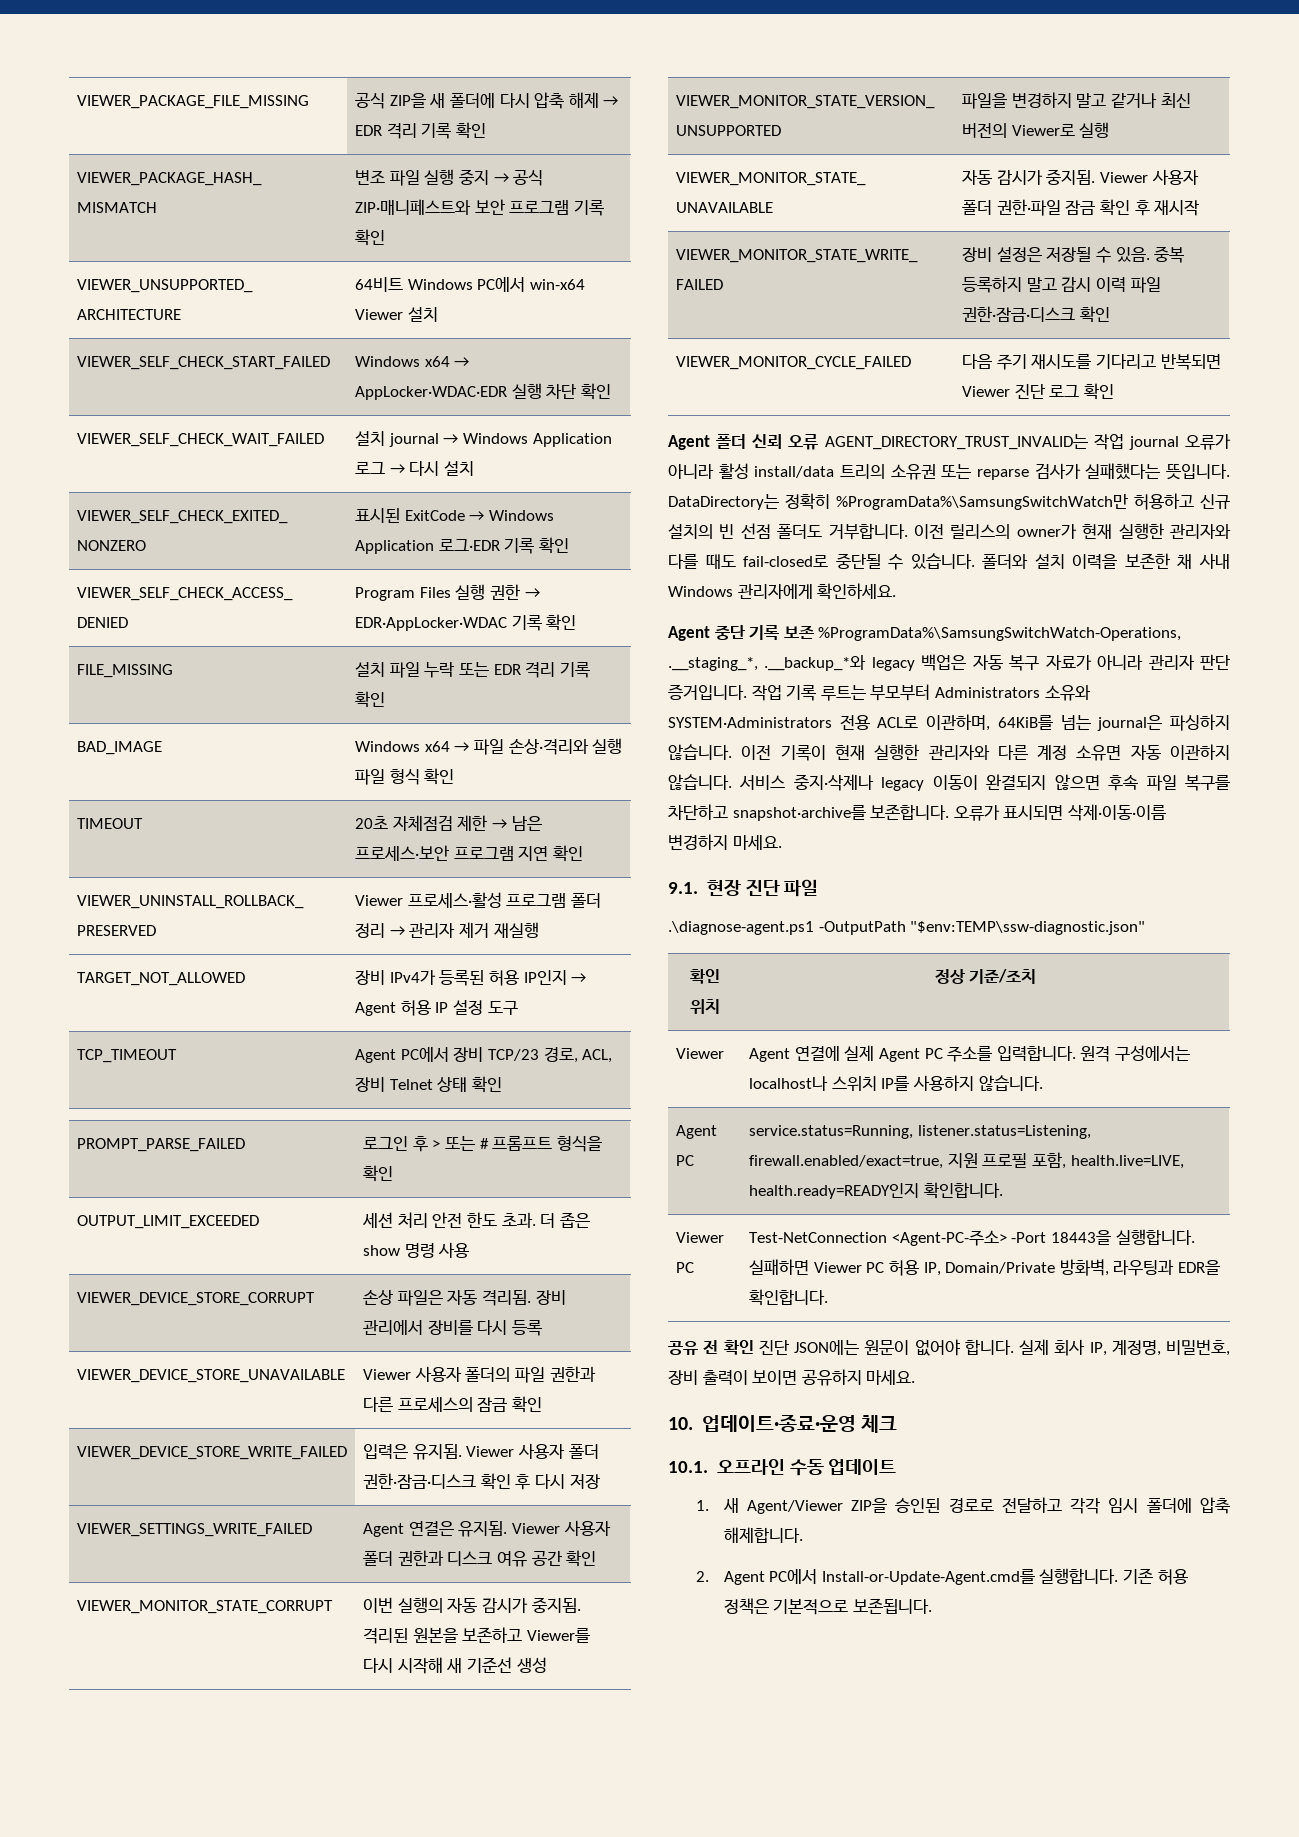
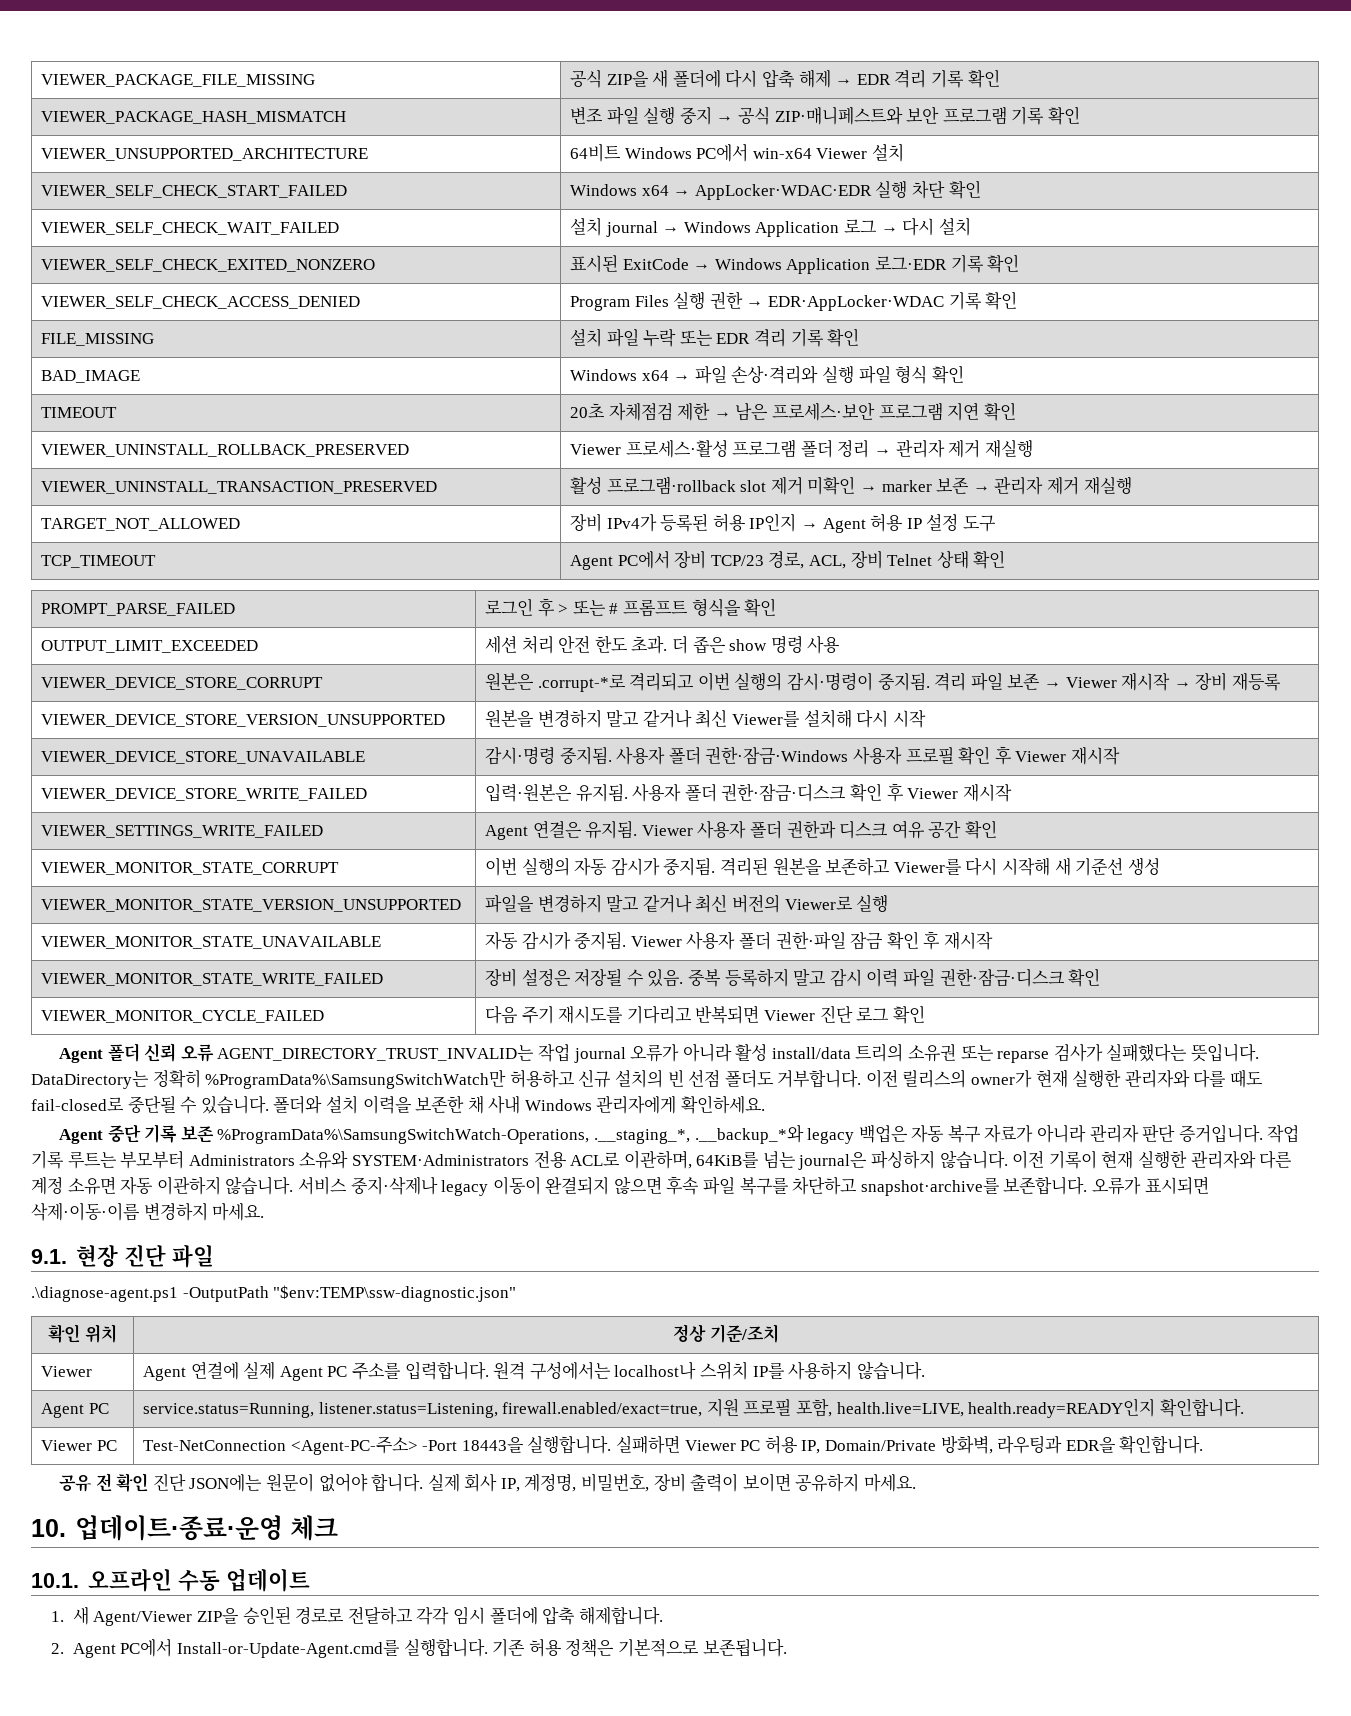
+ VIEWER_UNINSTALL_TRANSACTION_PRESERVED | 활성 프로그램·rollback slot 제거 미확인 → marker 보존 → 관리자 제거 재실행
- VIEWER_DEVICE_STORE_CORRUPT | 손상 파일은 자동 격리됨. 장비 관리에서 장비를 다시 등록
- VIEWER_DEVICE_STORE_UNAVAILABLE | Viewer 사용자 폴더의 파일 권한과 다른 프로세스의 잠금 확인
- VIEWER_DEVICE_STORE_WRITE_FAILED | 입력은 유지됨. Viewer 사용자 폴더 권한·잠금·디스크 확인 후 다시 저장
+ VIEWER_DEVICE_STORE_CORRUPT | 원본은 .corrupt-*로 격리되고 이번 실행의 감시·명령이 중지됨. 격리 파일 보존 → Viewer 재시작 → 장비 재등록
+ VIEWER_DEVICE_STORE_VERSION_UNSUPPORTED | 원본을 변경하지 말고 같거나 최신 Viewer를 설치해 다시 시작
+ VIEWER_DEVICE_STORE_UNAVAILABLE | 감시·명령 중지됨. 사용자 폴더 권한·잠금·Windows 사용자 프로필 확인 후 Viewer 재시작
+ VIEWER_DEVICE_STORE_WRITE_FAILED | 입력·원본은 유지됨. 사용자 폴더 권한·잠금·디스크 확인 후 Viewer 재시작

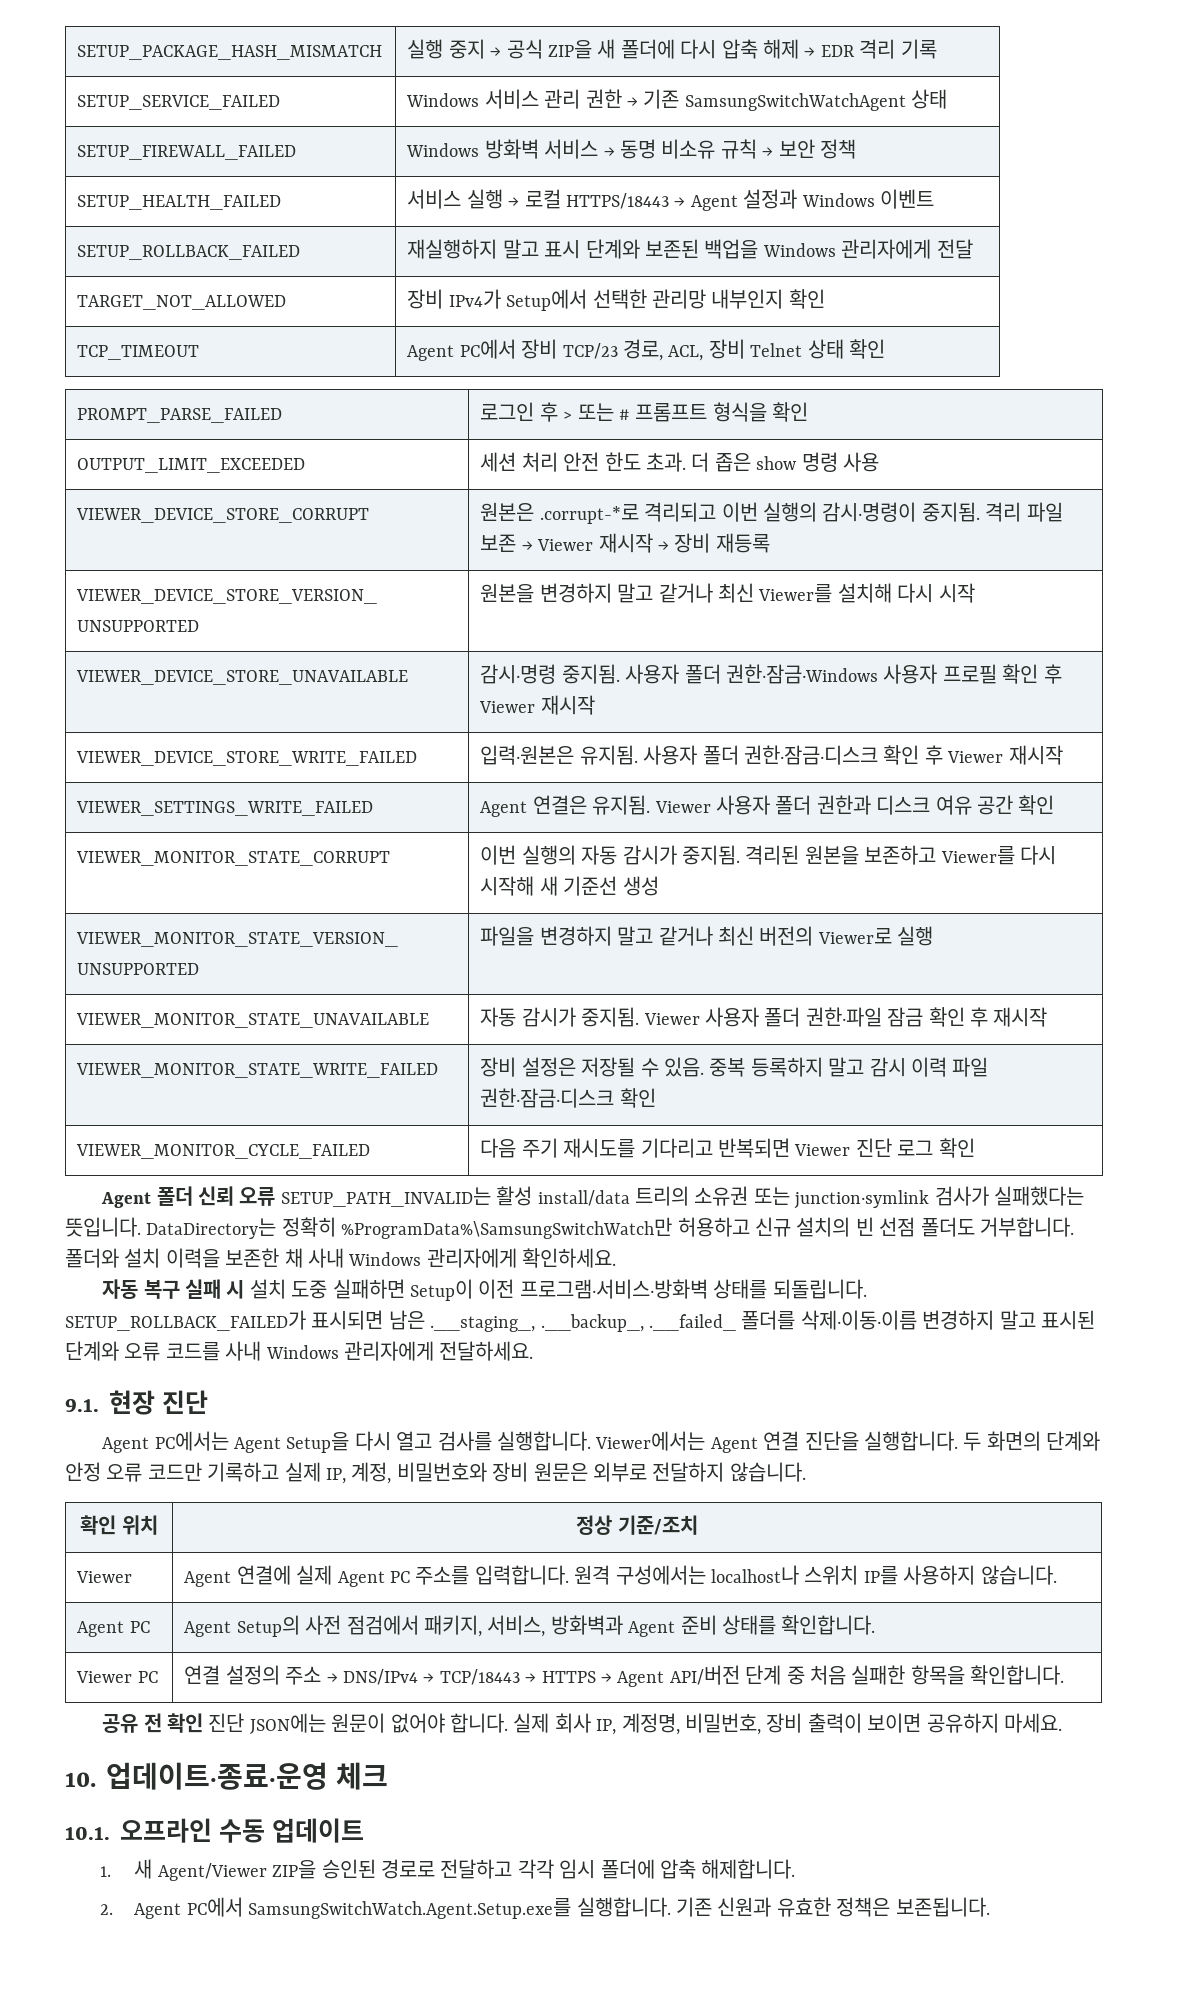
- VIEWER_PACKAGE_FILE_MISSING | 공식 ZIP을 새 폴더에 다시 압축 해제 → EDR 격리 기록 확인
- VIEWER_PACKAGE_HASH_MISMATCH | 변조 파일 실행 중지 → 공식 ZIP·매니페스트와 보안 프로그램 기록 확인
- VIEWER_UNSUPPORTED_ARCHITECTURE | 64비트 Windows PC에서 win-x64 Viewer 설치
- VIEWER_SELF_CHECK_START_FAILED | Windows x64 → AppLocker·WDAC·EDR 실행 차단 확인
- VIEWER_SELF_CHECK_WAIT_FAILED | 설치 journal → Windows Application 로그 → 다시 설치
- VIEWER_SELF_CHECK_EXITED_NONZERO | 표시된 ExitCode → Windows Application 로그·EDR 기록 확인
- VIEWER_SELF_CHECK_ACCESS_DENIED | Program Files 실행 권한 → EDR·AppLocker·WDAC 기록 확인
- FILE_MISSING | 설치 파일 누락 또는 EDR 격리 기록 확인
- BAD_IMAGE | Windows x64 → 파일 손상·격리와 실행 파일 형식 확인
- TIMEOUT | 20초 자체점검 제한 → 남은 프로세스·보안 프로그램 지연 확인
- VIEWER_UNINSTALL_ROLLBACK_PRESERVED | Viewer 프로세스·활성 프로그램 폴더 정리 → 관리자 제거 재실행
- VIEWER_UNINSTALL_TRANSACTION_PRESERVED | 활성 프로그램·rollback slot 제거 미확인 → marker 보존 → 관리자 제거 재실행
- TARGET_NOT_ALLOWED | 장비 IPv4가 등록된 허용 IP인지 → Agent 허용 IP 설정 도구
+ SETUP_PACKAGE_HASH_MISMATCH | 실행 중지 → 공식 ZIP을 새 폴더에 다시 압축 해제 → EDR 격리 기록
+ SETUP_SERVICE_FAILED | Windows 서비스 관리 권한 → 기존 SamsungSwitchWatchAgent 상태
+ SETUP_FIREWALL_FAILED | Windows 방화벽 서비스 → 동명 비소유 규칙 → 보안 정책
+ SETUP_HEALTH_FAILED | 서비스 실행 → 로컬 HTTPS/18443 → Agent 설정과 Windows 이벤트
+ SETUP_ROLLBACK_FAILED | 재실행하지 말고 표시 단계와 보존된 백업을 Windows 관리자에게 전달
+ TARGET_NOT_ALLOWED | 장비 IPv4가 Setup에서 선택한 관리망 내부인지 확인
- Agent 폴더 신뢰 오류 AGENT_DIRECTORY_TRUST_INVALID는 작업 journal 오류가 아니라 활성 install/data 트리의 소유권 또는 reparse 검사가 실패했다는 뜻입니다.
+ Agent 폴더 신뢰 오류 SETUP_PATH_INVALID는 활성 install/data 트리의 소유권 또는 junction·symlink 검사가 실패했다는 뜻입니다.
- 이전 릴리스의 owner가 현재 실행한 관리자와 다를 때도 fail-closed로 중단될 수 있습니다.
- Agent 중단 기록 보존 %ProgramData%\SamsungSwitchWatch-Operations, .__staging_*, .__backup_*와 legacy 백업은 자동 복구 자료가 아니라 관리자 판단 증거입니다. 작업 기록 루트는 부모부터 Administrators 소유와 SYSTEM·Administrators 전용 ACL로 이관하며, 64KiB를 넘는 journal은 파싱하지 않습니다. 이전 기록이 현재 실행한 관리자와 다른 계정 소유면 자동 이관하지 않습니다. 서비스 중지·삭제나 legacy 이동이 완결되지 않으면 후속 파일 복구를 차단하고 snapshot·archive를 보존합니다. 오류가 표시되면 삭제·이동·이름 변경하지 마세요.
- 9.1. 현장 진단 파일
- .\diagnose-agent.ps1 -OutputPath "$env:TEMP\ssw-diagnostic.json"
+ 자동 복구 실패 시 설치 도중 실패하면 Setup이 이전 프로그램·서비스·방화벽 상태를 되돌립니다. SETUP_ROLLBACK_FAILED가 표시되면 남은 .__staging_, .__backup_, .__failed_ 폴더를 삭제·이동·이름 변경하지 말고 표시된 단계와 오류 코드를 사내 Windows 관리자에게 전달하세요.
+ 9.1. 현장 진단
+ Agent PC에서는 Agent Setup을 다시 열고 검사를 실행합니다. Viewer에서는 Agent 연결 진단을 실행합니다. 두 화면의 단계와 안정 오류 코드만 기록하고 실제 IP, 계정, 비밀번호와 장비 원문은 외부로 전달하지 않습니다.
- Agent PC | service.status=Running, listener.status=Listening, firewall.enabled/exact=true, 지원 프로필 포함, health.live=LIVE, health.ready=READY인지 확인합니다.
- Viewer PC | Test-NetConnection <Agent-PC-주소> -Port 18443을 실행합니다. 실패하면 Viewer PC 허용 IP, Domain/Private 방화벽, 라우팅과 EDR을 확인합니다.
+ Agent PC | Agent Setup의 사전 점검에서 패키지, 서비스, 방화벽과 Agent 준비 상태를 확인합니다.
+ Viewer PC | 연결 설정의 주소 → DNS/IPv4 → TCP/18443 → HTTPS → Agent API/버전 단계 중 처음 실패한 항목을 확인합니다.
- 2. Agent PC에서 Install-or-Update-Agent.cmd를 실행합니다.
+ 2. Agent PC에서 SamsungSwitchWatch.Agent.Setup.exe를 실행합니다.
- 기존 허용 정책은 기본적으로 보존됩니다.
+ 기존 신원과 유효한 정책은 보존됩니다.

